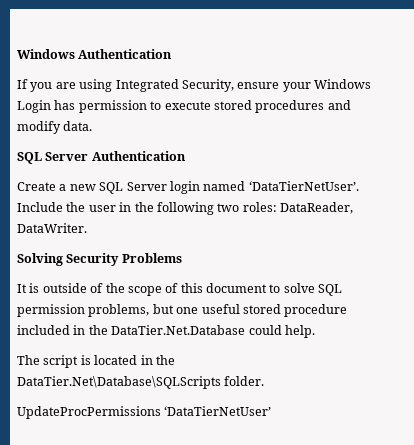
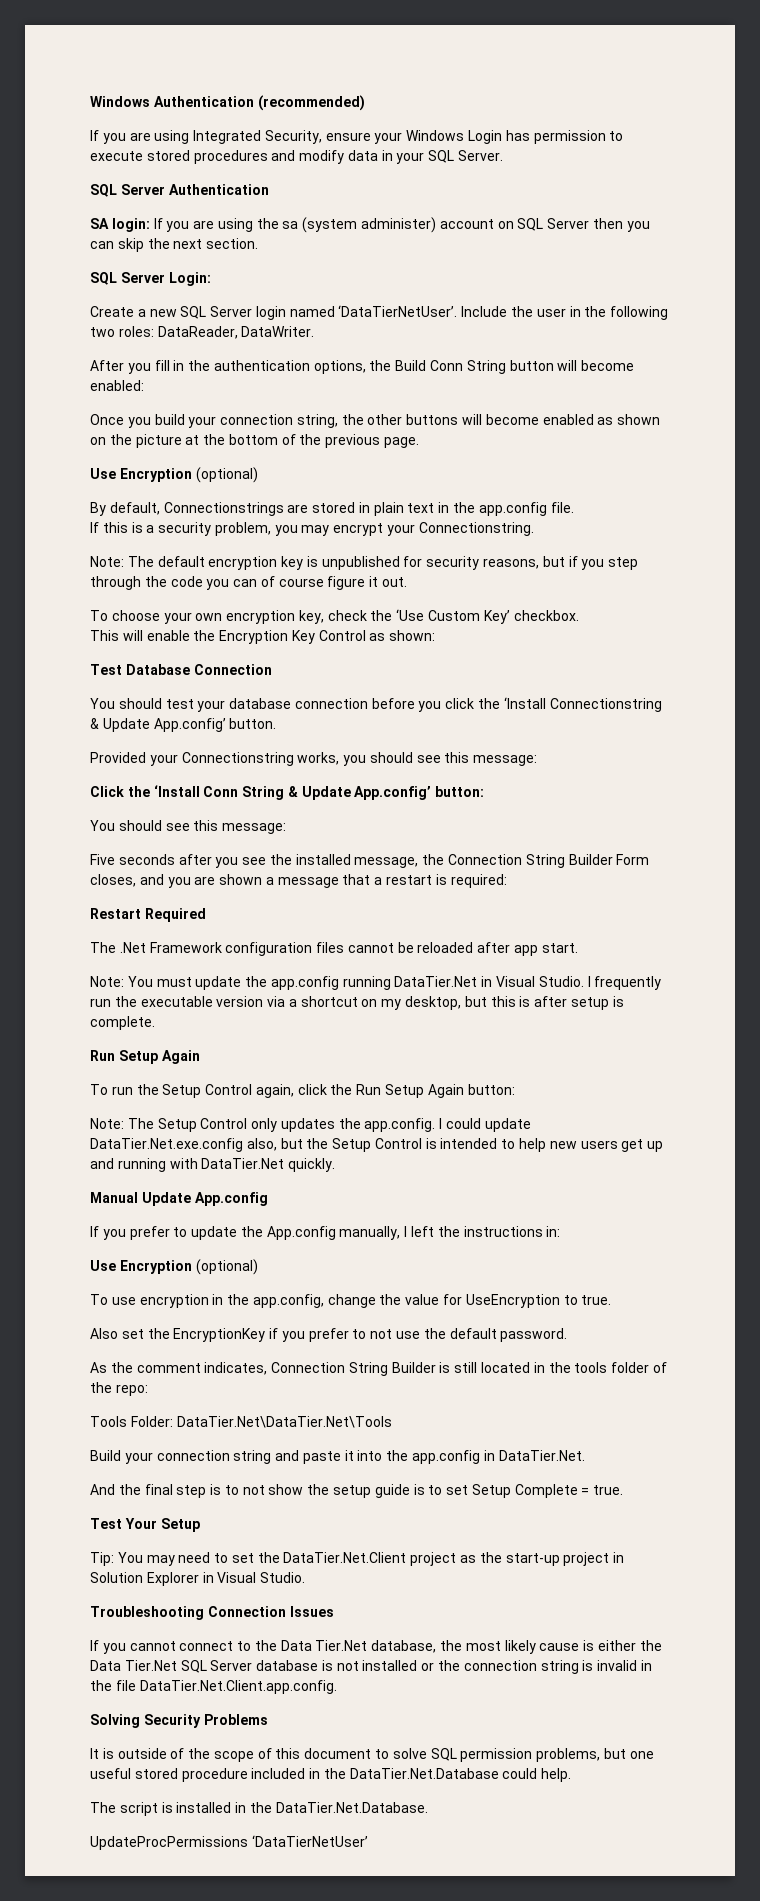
- Windows Authentication
+ Windows Authentication (recommended)
- If you are using Integrated Security, ensure your Windows Login has permission to execute stored procedures and modify data.
+ If you are using Integrated Security, ensure your Windows Login has permission to execute stored procedures and modify data in your SQL Server.
  SQL Server Authentication
+ SA login: If you are using the sa (system administer) account on SQL Server then you can skip the next section.
+ SQL Server Login:
+ After you fill in the authentication options, the Build Conn String button will become enabled:
+ Once you build your connection string, the other buttons will become enabled as shown on the picture at the bottom of the previous page.
+ Use Encryption (optional)
+ By default, Connectionstrings are stored in plain text in the app.config file.
+ If this is a security problem, you may encrypt your Connectionstring.
+ Note: The default encryption key is unpublished for security reasons, but if you step through the code you can of course figure it out.
+ To choose your own encryption key, check the ‘Use Custom Key’ checkbox.
+ This will enable the Encryption Key Control as shown:
+ Test Database Connection
+ You should test your database connection before you click the ‘Install Connectionstring & Update App.config’ button.
+ Provided your Connectionstring works, you should see this message:
+ Click the ‘Install Conn String & Update App.config’ button:
+ You should see this message:
+ Five seconds after you see the installed message, the Connection String Builder Form closes, and you are shown a message that a restart is required:
+ Restart Required
+ The .Net Framework configuration files cannot be reloaded after app start.
+ Note: You must update the app.config running DataTier.Net in Visual Studio. I frequently run the executable version via a shortcut on my desktop, but this is after setup is complete.
+ Run Setup Again
+ To run the Setup Control again, click the Run Setup Again button:
+ Note: The Setup Control only updates the app.config. I could update DataTier.Net.exe.config also, but the Setup Control is intended to help new users get up and running with DataTier.Net quickly.
+ Manual Update App.config
+ If you prefer to update the App.config manually, I left the instructions in:
+ Use Encryption (optional)
+ To use encryption in the app.config, change the value for UseEncryption to true.
+ Also set the EncryptionKey if you prefer to not use the default password.
+ As the comment indicates, Connection String Builder is still located in the tools folder of the repo:
+ Tools Folder: DataTier.Net\DataTier.Net\Tools
+ Build your connection string and paste it into the app.config in DataTier.Net.
+ And the final step is to not show the setup guide is to set Setup Complete = true.
+ Test Your Setup
+ Tip: You may need to set the DataTier.Net.Client project as the start-up project in Solution Explorer in Visual Studio.
+ Troubleshooting Connection Issues
+ If you cannot connect to the Data Tier.Net database, the most likely cause is either the Data Tier.Net SQL Server database is not installed or the connection string is invalid in the file DataTier.Net.Client.app.config.
- The script is located in the DataTier.Net\Database\SQLScripts folder.
+ The script is installed in the DataTier.Net.Database.

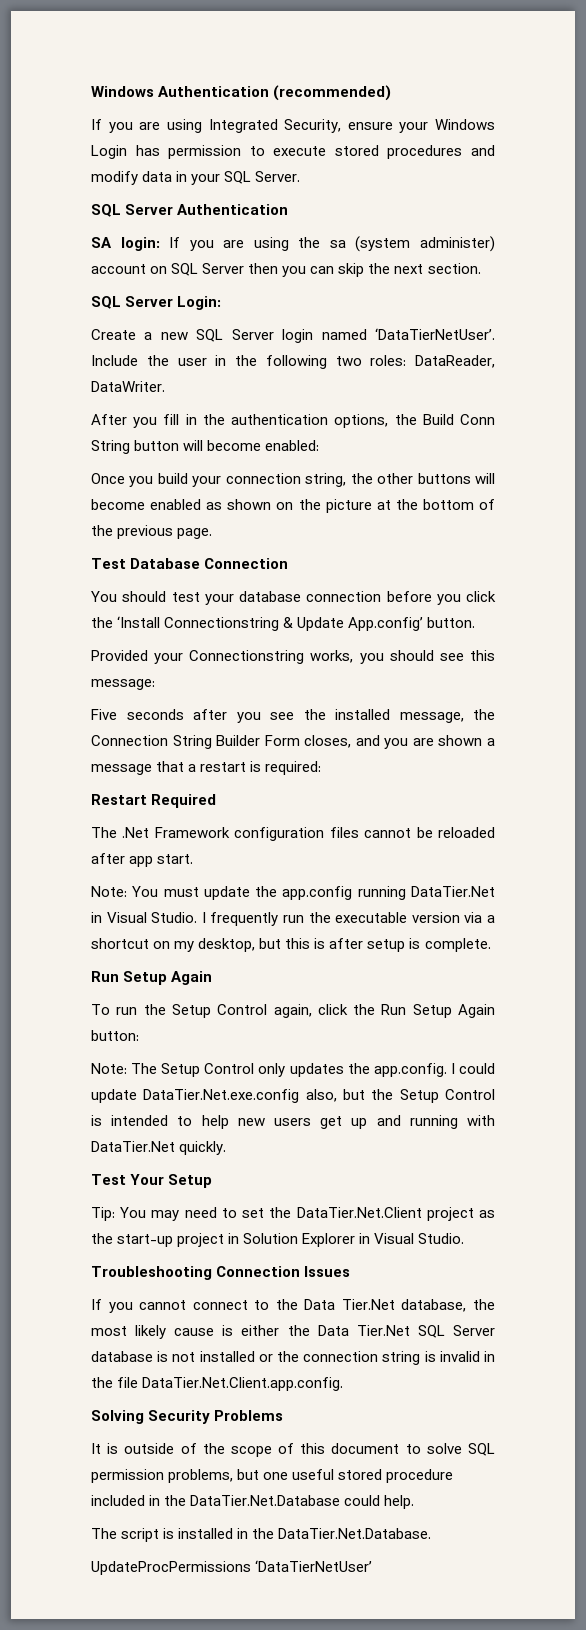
  Once you build your connection string, the other buttons will become enabled as shown on the picture at the bottom of the previous page.
- Use Encryption (optional)
- By default, Connectionstrings are stored in plain text in the app.config file.
- If this is a security problem, you may encrypt your Connectionstring.
- Note: The default encryption key is unpublished for security reasons, but if you step through the code you can of course figure it out.
- To choose your own encryption key, check the ‘Use Custom Key’ checkbox.
- This will enable the Encryption Key Control as shown:
- Click the ‘Install Conn String & Update App.config’ button:
- You should see this message:
- Manual Update App.config
- If you prefer to update the App.config manually, I left the instructions in:
- Use Encryption (optional)
- To use encryption in the app.config, change the value for UseEncryption to true.
- Also set the EncryptionKey if you prefer to not use the default password.
- As the comment indicates, Connection String Builder is still located in the tools folder of the repo:
- Tools Folder: DataTier.Net\DataTier.Net\Tools
- Build your connection string and paste it into the app.config in DataTier.Net.
- And the final step is to not show the setup guide is to set Setup Complete = true.

